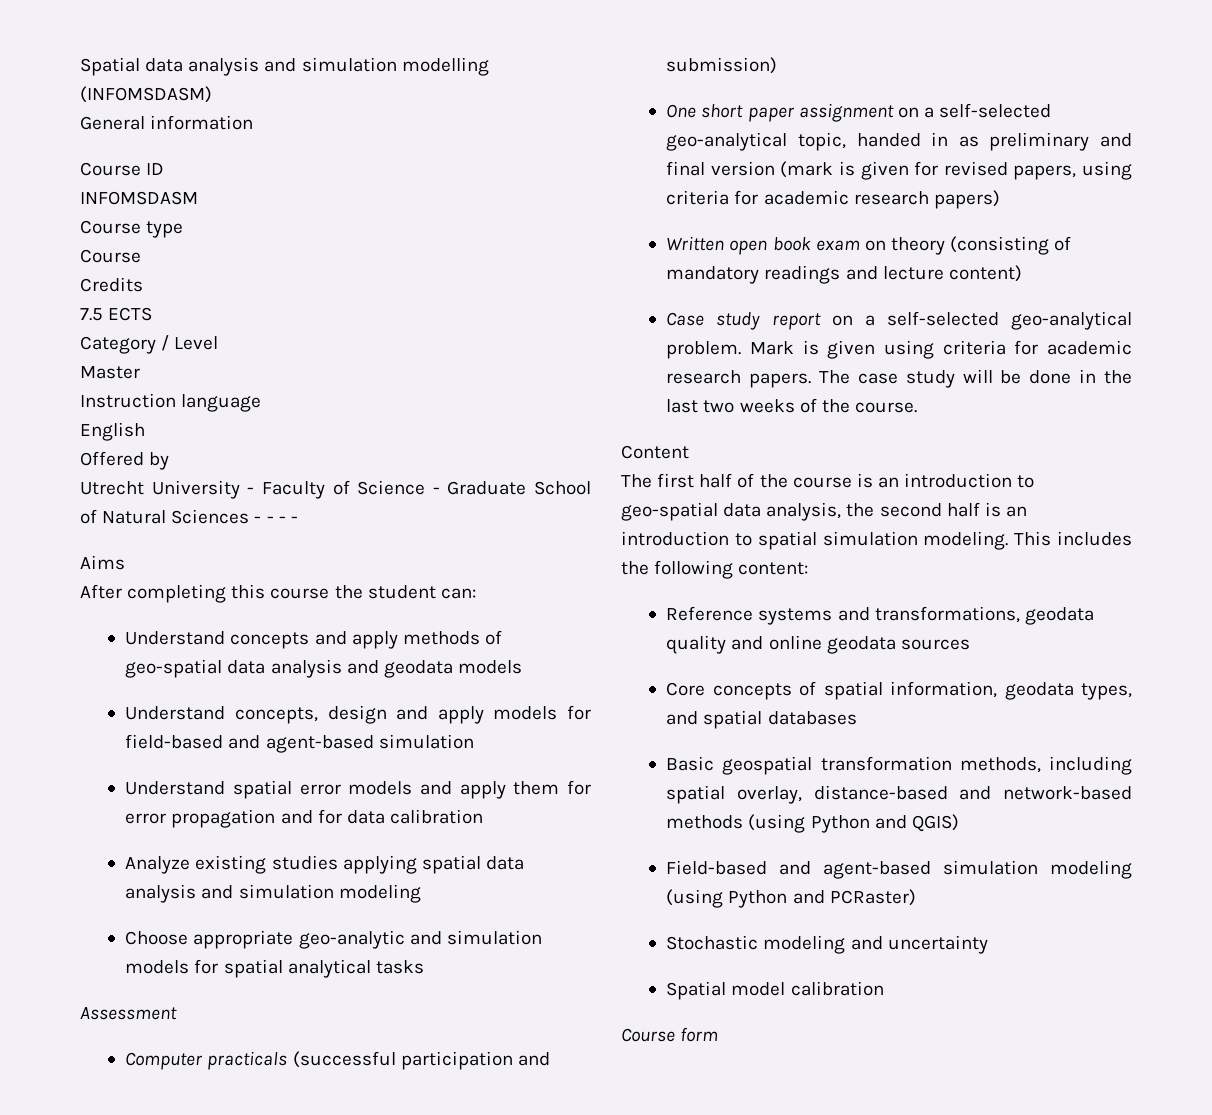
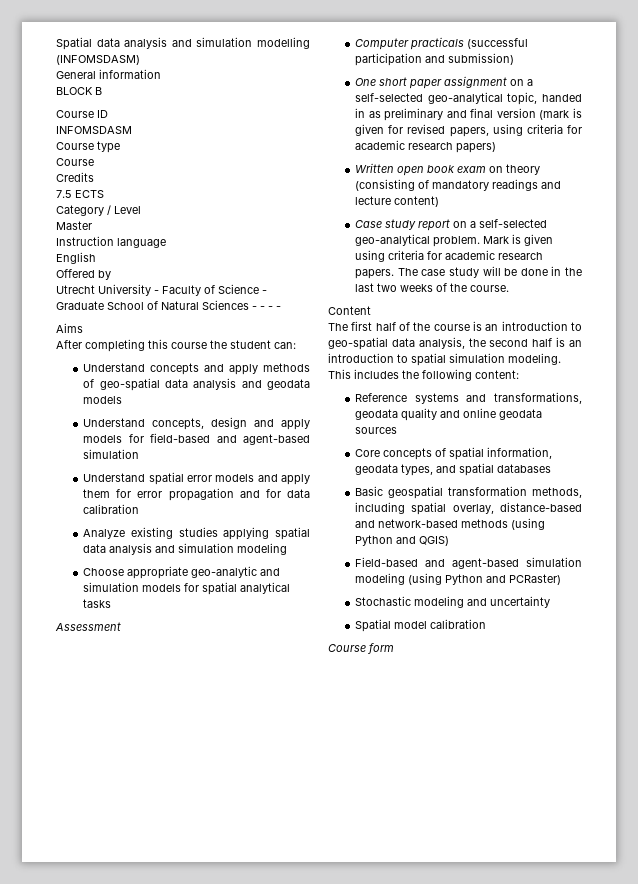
+ BLOCK B

